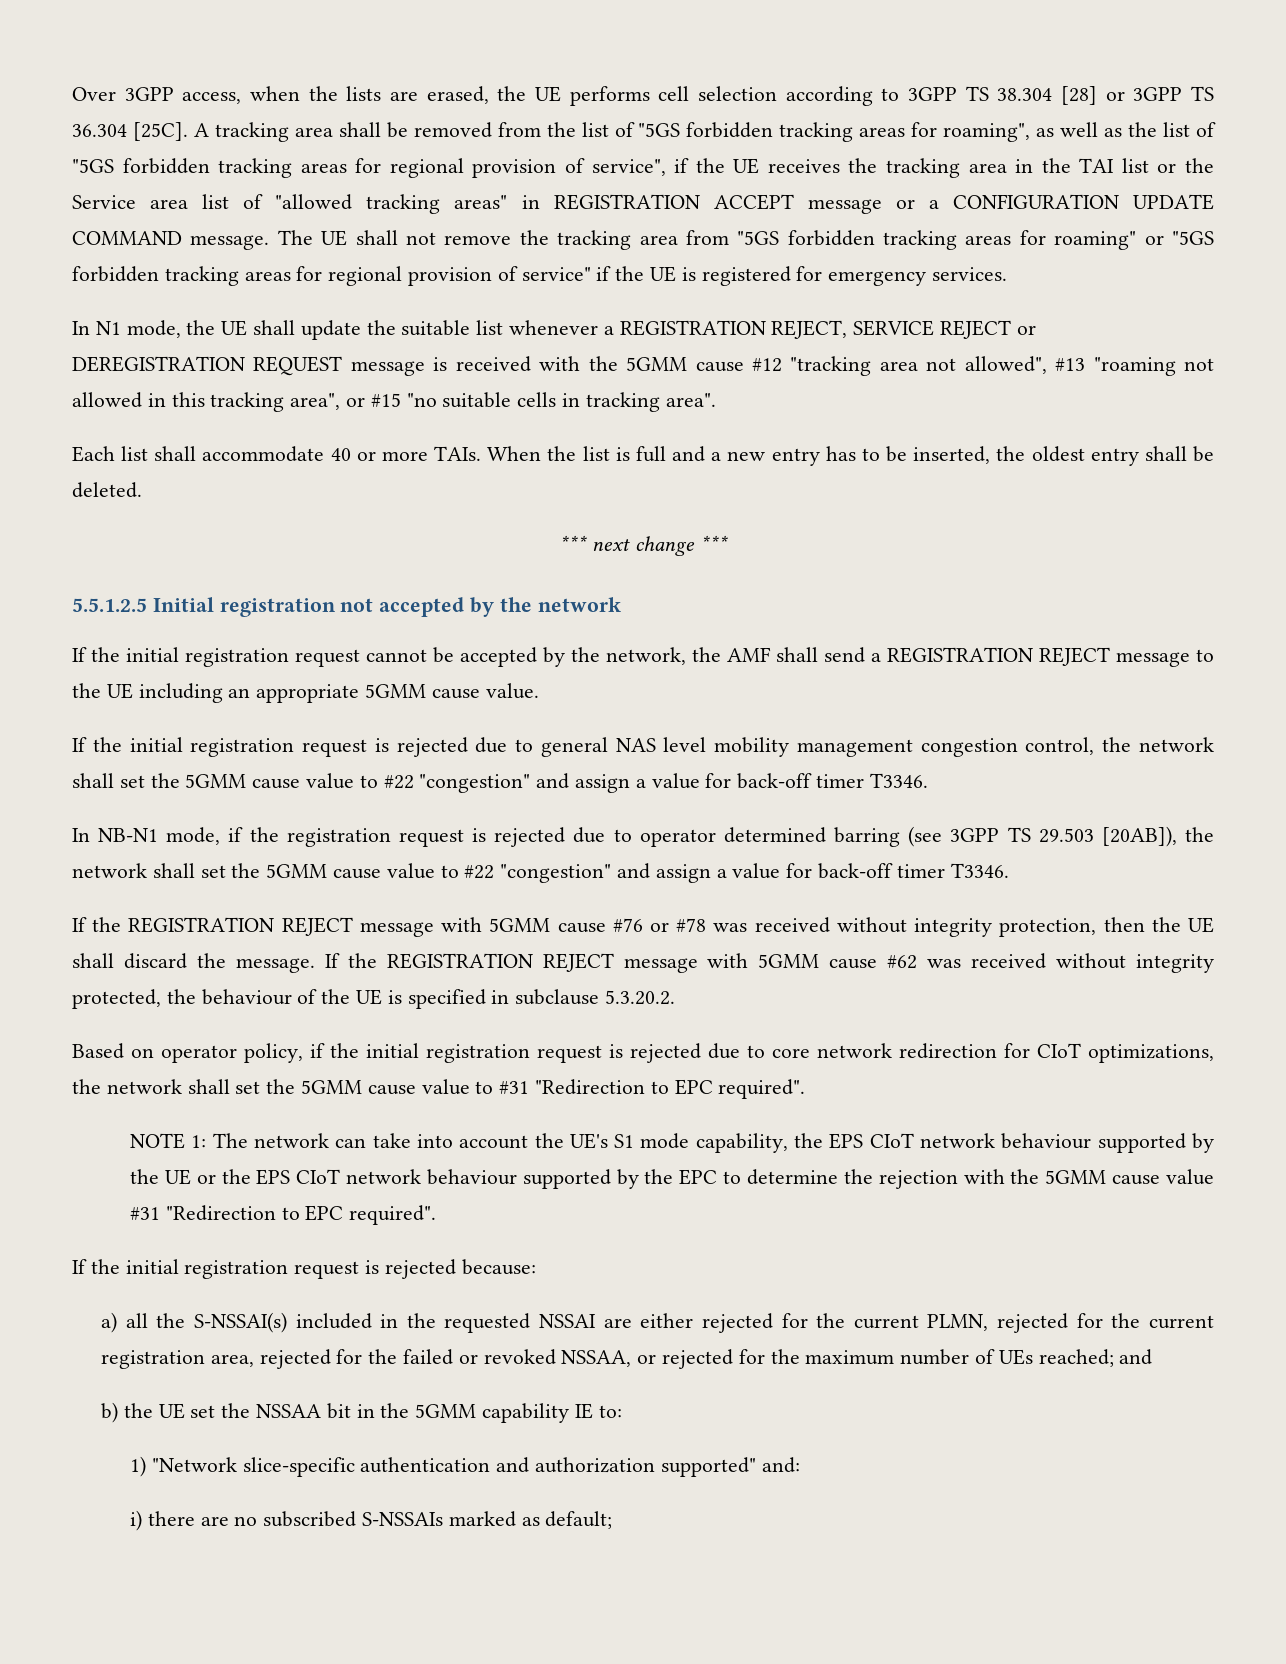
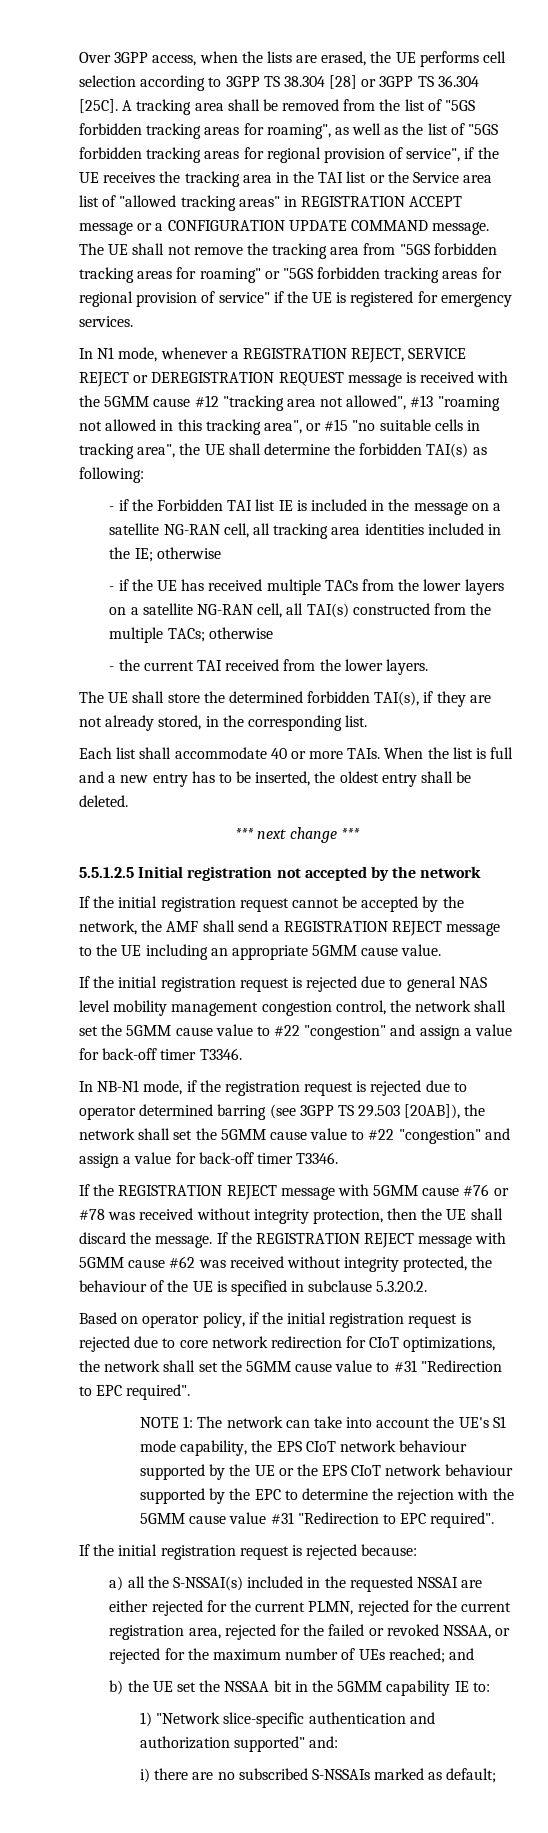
- In N1 mode, the UE shall update the suitable list whenever a REGISTRATION REJECT, SERVICE REJECT or DEREGISTRATION REQUEST message is received with the 5GMM cause #12 "tracking area not allowed", #13 "roaming not allowed in this tracking area", or #15 "no suitable cells in tracking area".
+ In N1 mode, whenever a REGISTRATION REJECT, SERVICE REJECT or DEREGISTRATION REQUEST message is received with the 5GMM cause #12 "tracking area not allowed", #13 "roaming not allowed in this tracking area", or #15 "no suitable cells in tracking area", the UE shall determine the forbidden TAI(s) as following:
+ - if the Forbidden TAI list IE is included in the message on a satellite NG-RAN cell, all tracking area identities included in the IE; otherwise
+ - if the UE has received multiple TACs from the lower layers on a satellite NG-RAN cell, all TAI(s) constructed from the multiple TACs; otherwise
+ - the current TAI received from the lower layers.
+ The UE shall store the determined forbidden TAI(s), if they are not already stored, in the corresponding list.

